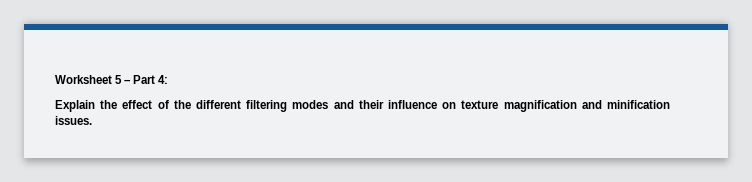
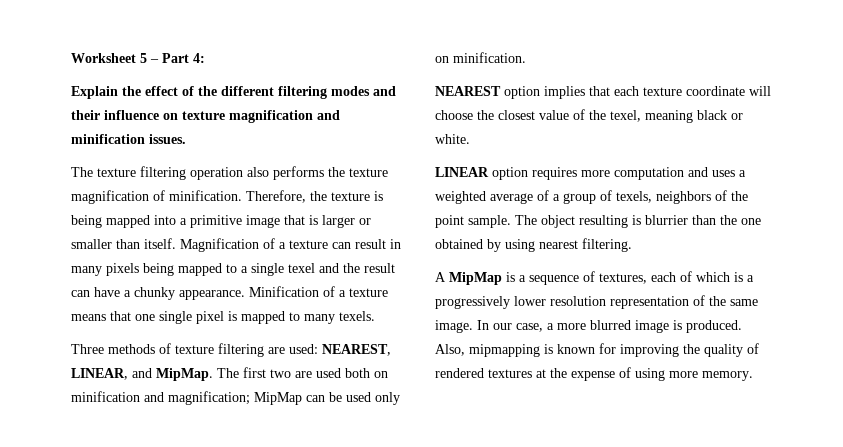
+ The texture filtering operation also performs the texture magnification of minification. Therefore, the texture is being mapped into a primitive image that is larger or smaller than itself. Magnification of a texture can result in many pixels being mapped to a single texel and the result can have a chunky appearance. Minification of a texture means that one single pixel is mapped to many texels.
+ Three methods of texture filtering are used: NEAREST, LINEAR, and MipMap. The first two are used both on minification and magnification; MipMap can be used only on minification.
+ NEAREST option implies that each texture coordinate will choose the closest value of the texel, meaning black or white.
+ LINEAR option requires more computation and uses a weighted average of a group of texels, neighbors of the point sample. The object resulting is blurrier than the one obtained by using nearest filtering.
+ A MipMap is a sequence of textures, each of which is a progressively lower resolution representation of the same image. In our case, a more blurred image is produced. Also, mipmapping is known for improving the quality of rendered textures at the expense of using more memory.

